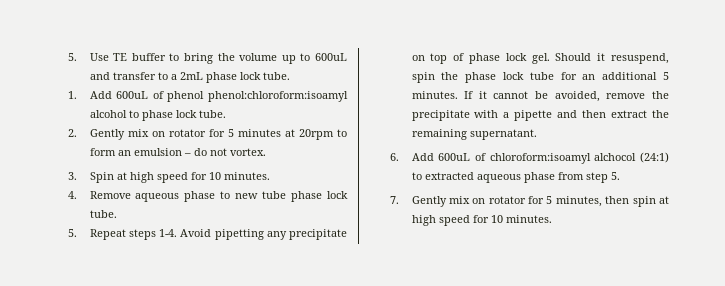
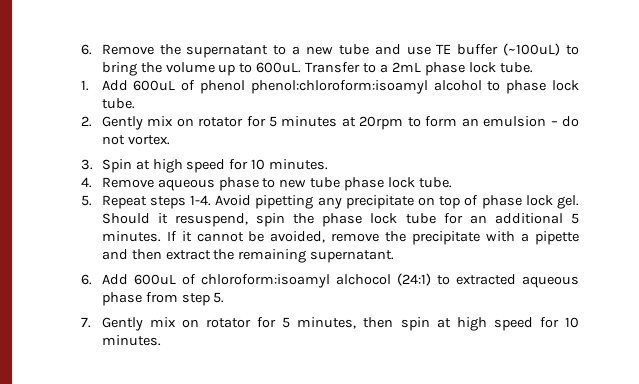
- 5. Use TE buffer to bring the volume up to 600uL and transfer to a 2mL phase lock tube.
+ 6. Remove the supernatant to a new tube and use TE buffer (~100uL) to bring the volume up to 600uL. Transfer to a 2mL phase lock tube.

